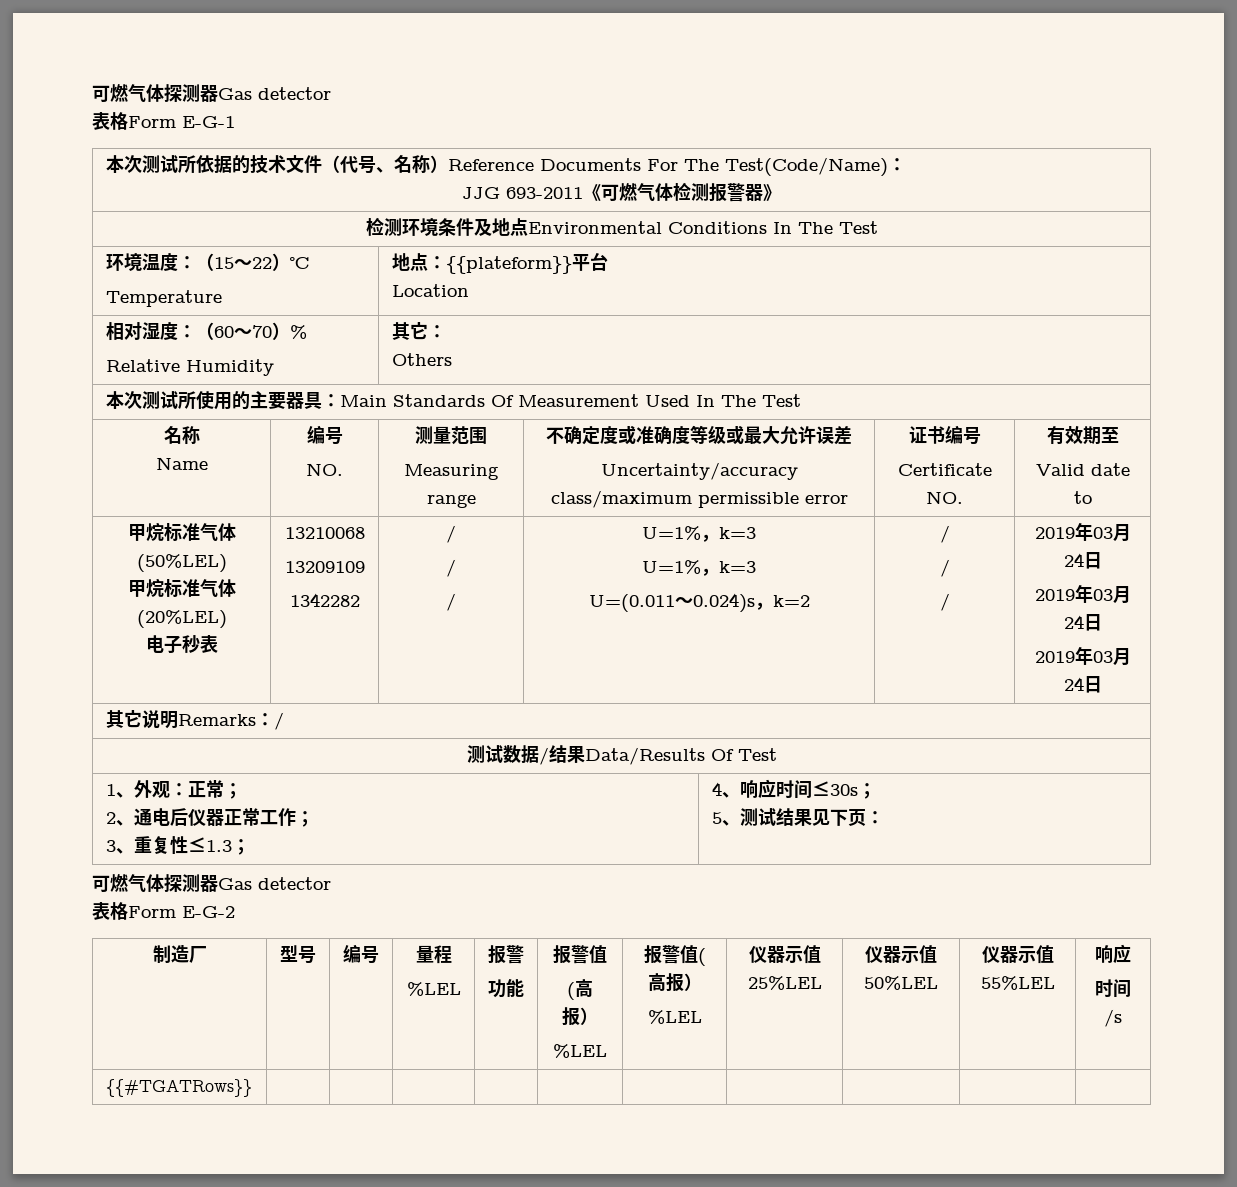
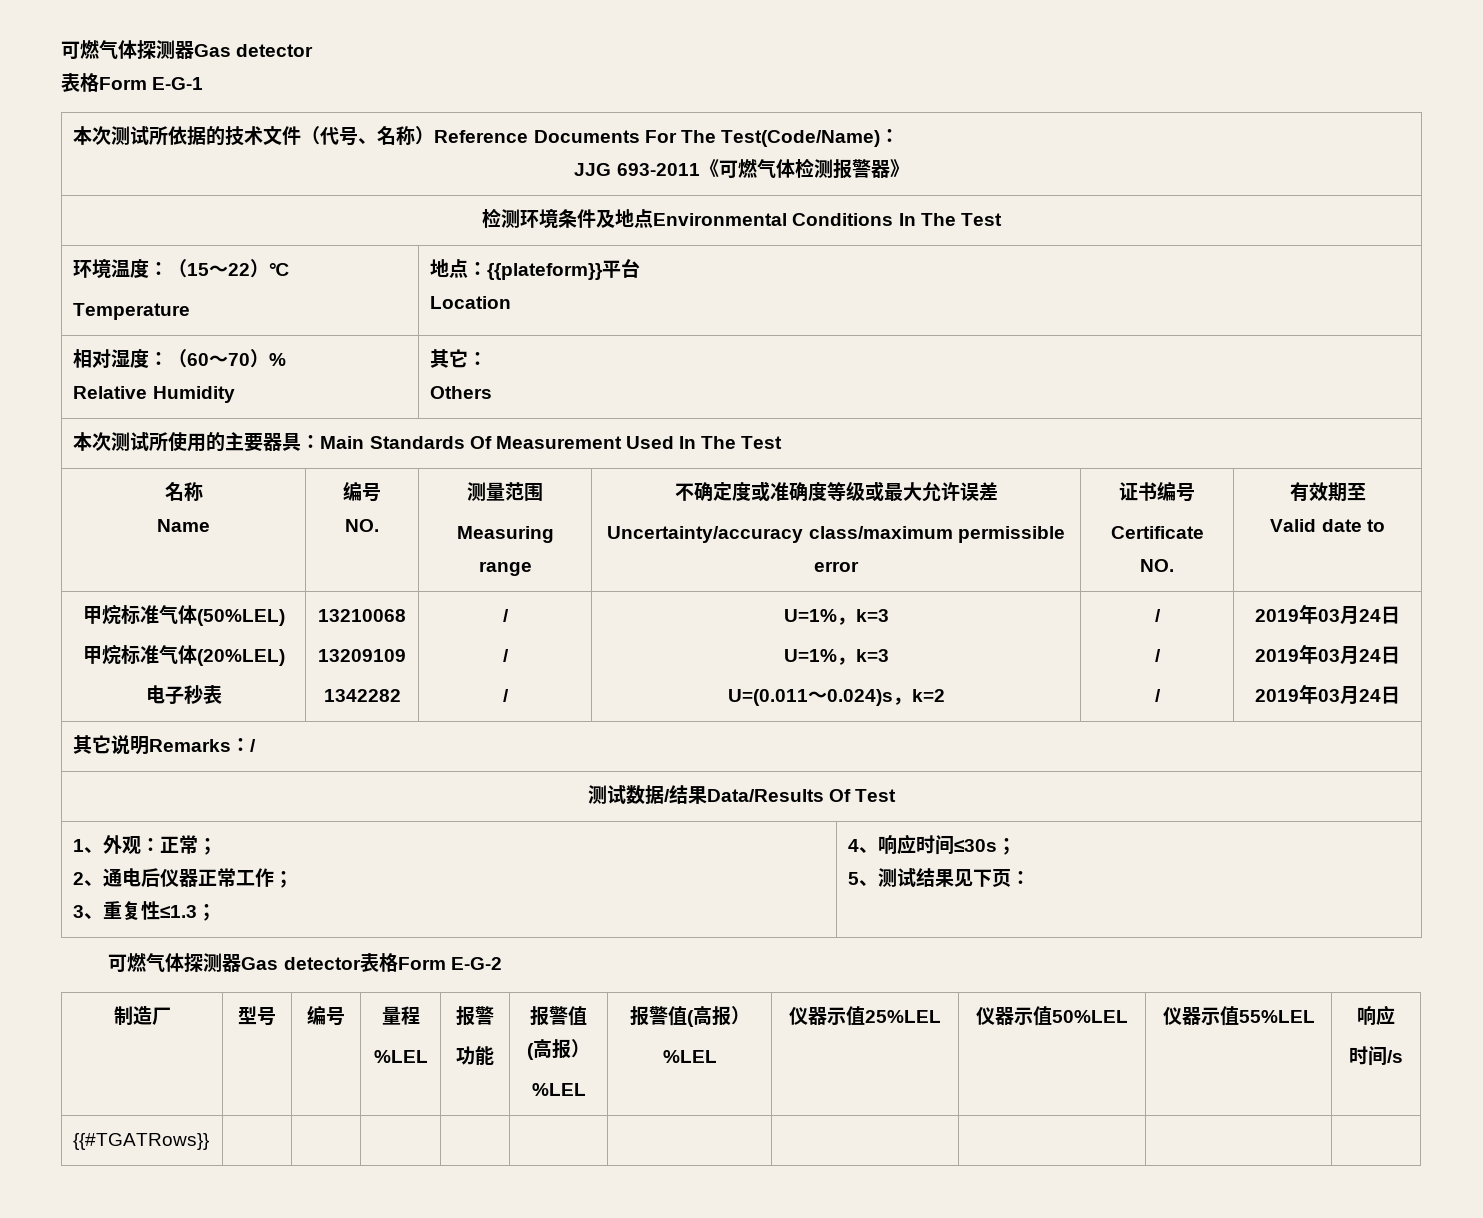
  1、外观：正常；
  2、通电后仪器正常工作；
  3、重复性≤1.3； | 4、响应时间≤30s；
  5、测试结果见下页：
- 可燃气体探测器Gas detector
- 表格Form E-G-2
+ 可燃气体探测器Gas detector表格Form E-G-2

